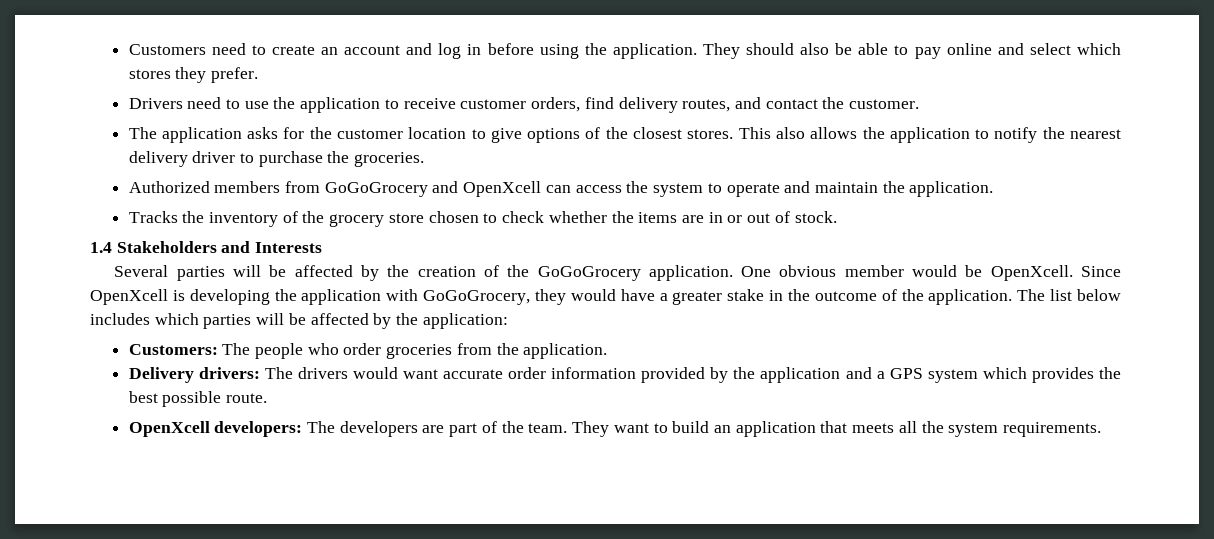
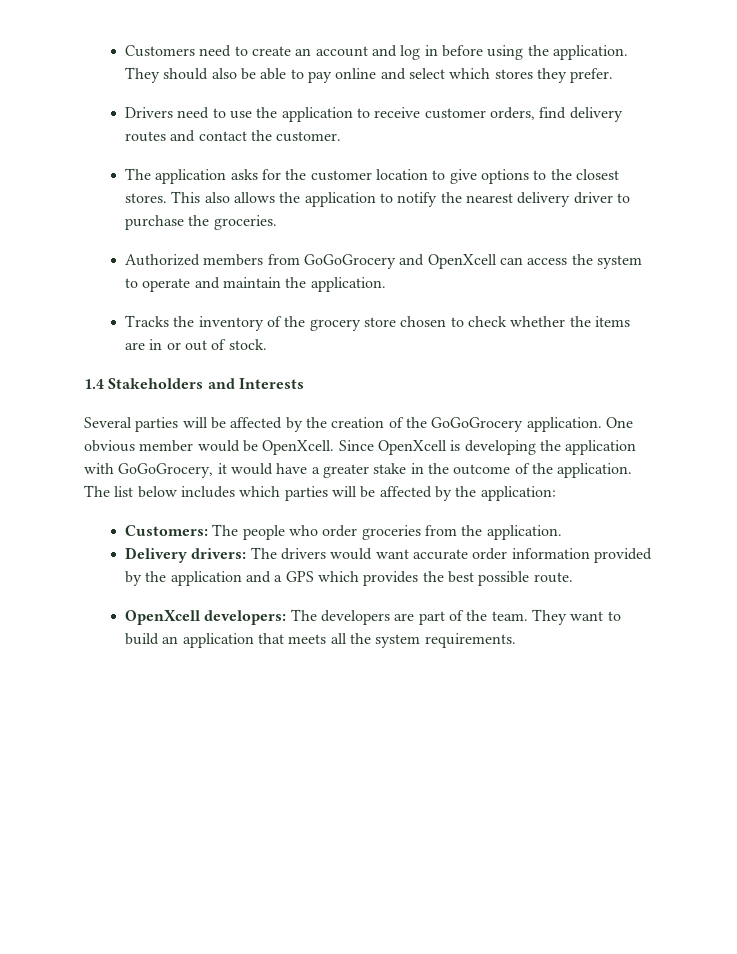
- Drivers need to use the application to receive customer orders, find delivery routes, and contact the customer.
+ Drivers need to use the application to receive customer orders, find delivery routes and contact the customer.
- The application asks for the customer location to give options of the closest stores.
+ The application asks for the customer location to give options to the closest stores.
- Since OpenXcell is developing the application with GoGoGrocery, they would have a greater stake in the outcome of the application.
+ Since OpenXcell is developing the application with GoGoGrocery, it would have a greater stake in the outcome of the application.
- Delivery drivers: The drivers would want accurate order information provided by the application and a GPS system which provides the best possible route.
+ Delivery drivers: The drivers would want accurate order information provided by the application and a GPS which provides the best possible route.

